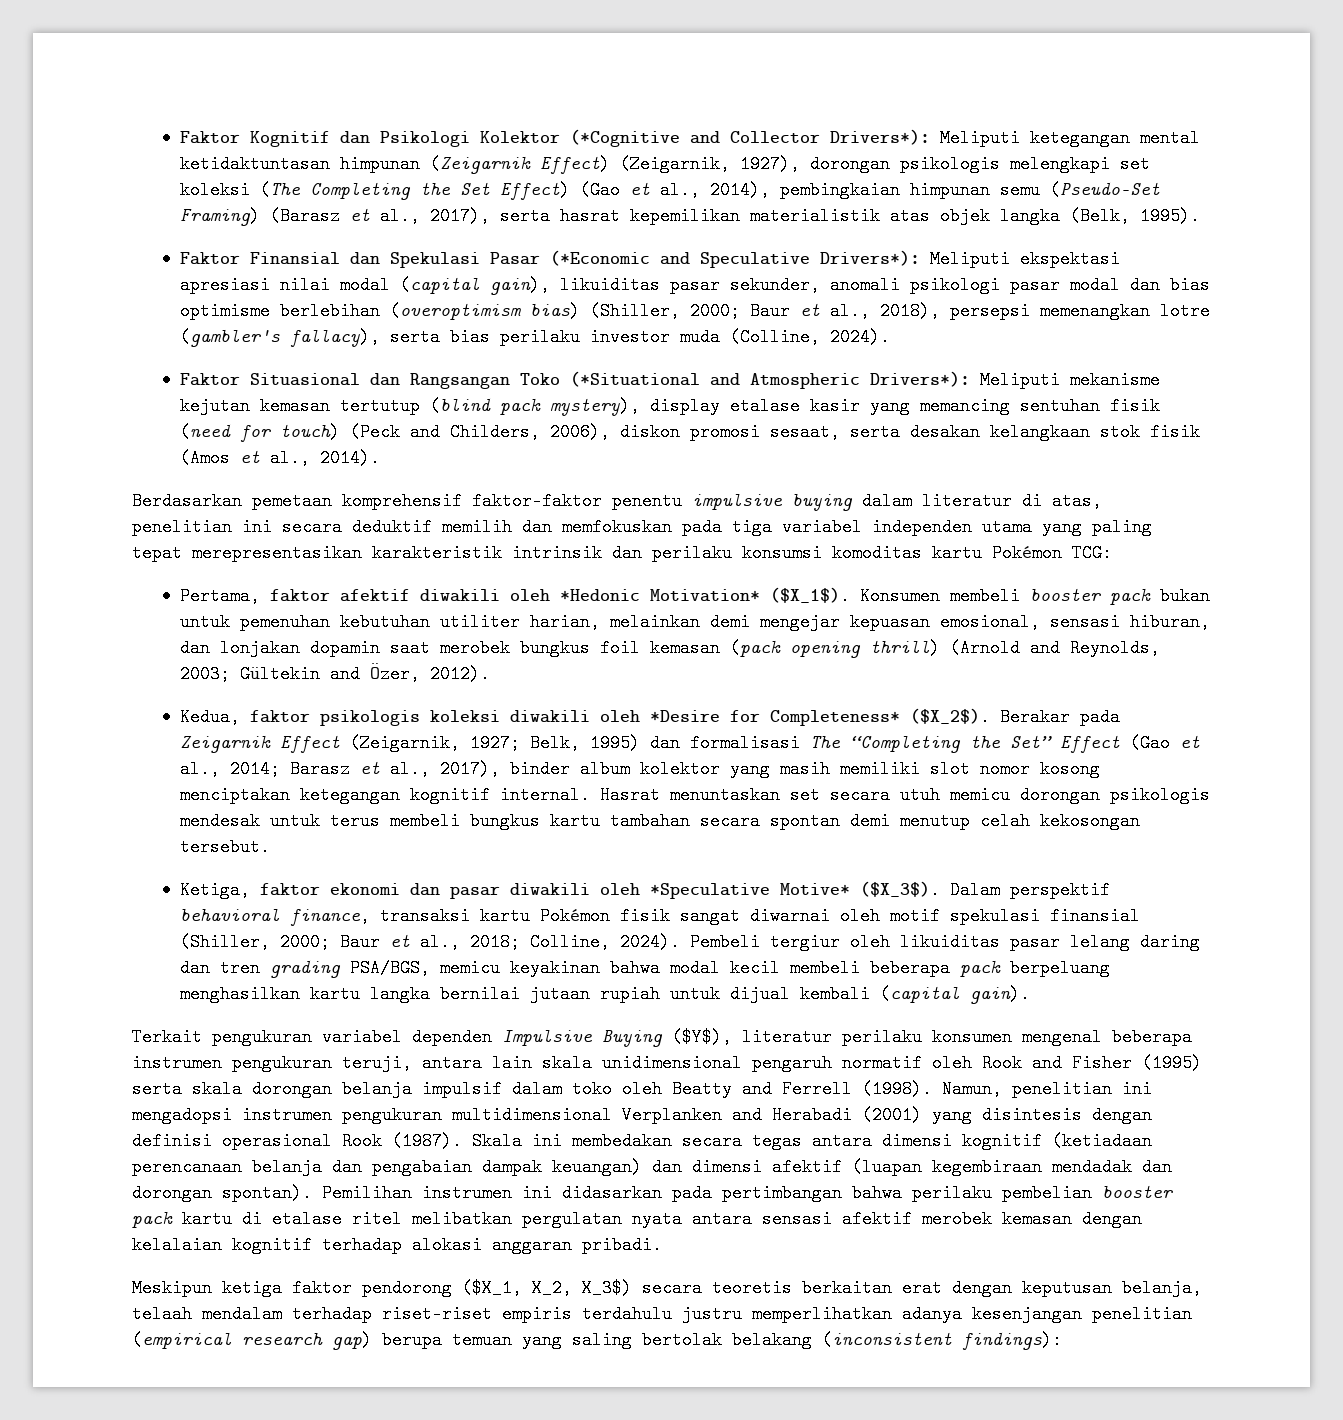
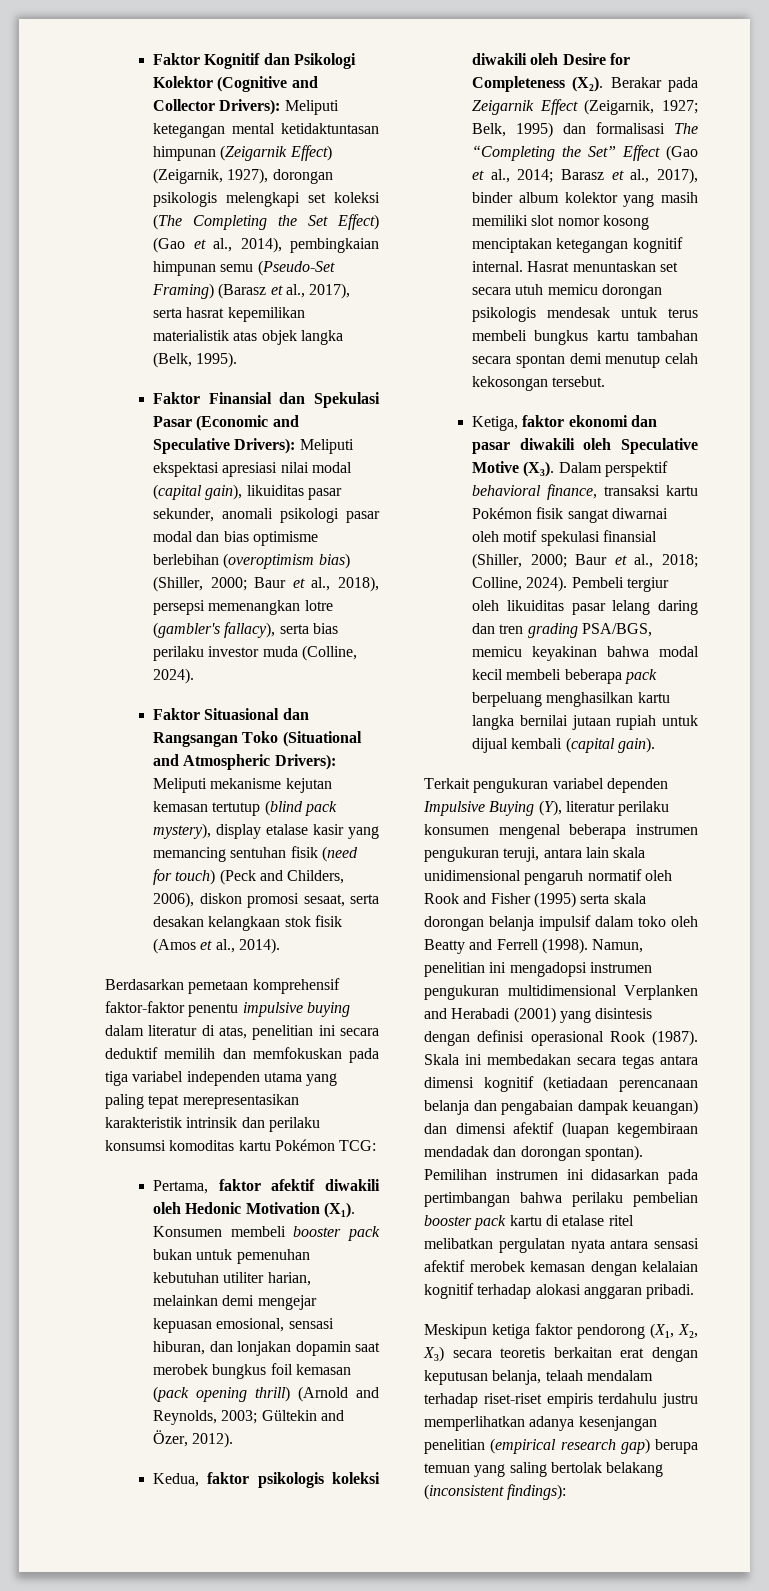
- Faktor Kognitif dan Psikologi Kolektor (*Cognitive and Collector Drivers*): Meliputi ketegangan mental ketidaktuntasan himpunan (Zeigarnik Effect) (Zeigarnik, 1927), dorongan psikologis melengkapi set koleksi (The Completing the Set Effect) (Gao et al., 2014), pembingkaian himpunan semu (Pseudo-Set Framing) (Barasz et al., 2017), serta hasrat kepemilikan materialistik atas objek langka (Belk, 1995).
+ Faktor Kognitif dan Psikologi Kolektor (Cognitive and Collector Drivers): Meliputi ketegangan mental ketidaktuntasan himpunan (Zeigarnik Effect) (Zeigarnik, 1927), dorongan psikologis melengkapi set koleksi (The Completing the Set Effect) (Gao et al., 2014), pembingkaian himpunan semu (Pseudo-Set Framing) (Barasz et al., 2017), serta hasrat kepemilikan materialistik atas objek langka (Belk, 1995).
- Faktor Finansial dan Spekulasi Pasar (*Economic and Speculative Drivers*): Meliputi ekspektasi apresiasi nilai modal (capital gain), likuiditas pasar sekunder, anomali psikologi pasar modal dan bias optimisme berlebihan (overoptimism bias) (Shiller, 2000; Baur et al., 2018), persepsi memenangkan lotre (gambler's fallacy), serta bias perilaku investor muda (Colline, 2024).
+ Faktor Finansial dan Spekulasi Pasar (Economic and Speculative Drivers): Meliputi ekspektasi apresiasi nilai modal (capital gain), likuiditas pasar sekunder, anomali psikologi pasar modal dan bias optimisme berlebihan (overoptimism bias) (Shiller, 2000; Baur et al., 2018), persepsi memenangkan lotre (gambler's fallacy), serta bias perilaku investor muda (Colline, 2024).
- Faktor Situasional dan Rangsangan Toko (*Situational and Atmospheric Drivers*): Meliputi mekanisme kejutan kemasan tertutup (blind pack mystery), display etalase kasir yang memancing sentuhan fisik (need for touch) (Peck and Childers, 2006), diskon promosi sesaat, serta desakan kelangkaan stok fisik (Amos et al., 2014).
+ Faktor Situasional dan Rangsangan Toko (Situational and Atmospheric Drivers): Meliputi mekanisme kejutan kemasan tertutup (blind pack mystery), display etalase kasir yang memancing sentuhan fisik (need for touch) (Peck and Childers, 2006), diskon promosi sesaat, serta desakan kelangkaan stok fisik (Amos et al., 2014).
- Pertama, faktor afektif diwakili oleh *Hedonic Motivation* ($X_1$). Konsumen membeli booster pack bukan untuk pemenuhan kebutuhan utiliter harian, melainkan demi mengejar kepuasan emosional, sensasi hiburan, dan lonjakan dopamin saat merobek bungkus foil kemasan (pack opening thrill) (Arnold and Reynolds, 2003; Gültekin and Özer, 2012).
+ Pertama, faktor afektif diwakili oleh Hedonic Motivation (X₁). Konsumen membeli booster pack bukan untuk pemenuhan kebutuhan utiliter harian, melainkan demi mengejar kepuasan emosional, sensasi hiburan, dan lonjakan dopamin saat merobek bungkus foil kemasan (pack opening thrill) (Arnold and Reynolds, 2003; Gültekin and Özer, 2012).
- Kedua, faktor psikologis koleksi diwakili oleh *Desire for Completeness* ($X_2$). Berakar pada Zeigarnik Effect (Zeigarnik, 1927; Belk, 1995) dan formalisasi The “Completing the Set” Effect (Gao et al., 2014; Barasz et al., 2017), binder album kolektor yang masih memiliki slot nomor kosong menciptakan ketegangan kognitif internal.
+ Kedua, faktor psikologis koleksi diwakili oleh Desire for Completeness (X₂). Berakar pada Zeigarnik Effect (Zeigarnik, 1927; Belk, 1995) dan formalisasi The “Completing the Set” Effect (Gao et al., 2014; Barasz et al., 2017), binder album kolektor yang masih memiliki slot nomor kosong menciptakan ketegangan kognitif internal.
- Ketiga, faktor ekonomi dan pasar diwakili oleh *Speculative Motive* ($X_3$). Dalam perspektif behavioral finance, transaksi kartu Pokémon fisik sangat diwarnai oleh motif spekulasi finansial (Shiller, 2000; Baur et al., 2018; Colline, 2024).
+ Ketiga, faktor ekonomi dan pasar diwakili oleh Speculative Motive (X₃). Dalam perspektif behavioral finance, transaksi kartu Pokémon fisik sangat diwarnai oleh motif spekulasi finansial (Shiller, 2000; Baur et al., 2018; Colline, 2024).
- Terkait pengukuran variabel dependen Impulsive Buying ($Y$), literatur perilaku konsumen mengenal beberapa instrumen pengukuran teruji, antara lain skala unidimensional pengaruh normatif oleh Rook and Fisher (1995) serta skala dorongan belanja impulsif dalam toko oleh Beatty and Ferrell (1998).
+ Terkait pengukuran variabel dependen Impulsive Buying (Y), literatur perilaku konsumen mengenal beberapa instrumen pengukuran teruji, antara lain skala unidimensional pengaruh normatif oleh Rook and Fisher (1995) serta skala dorongan belanja impulsif dalam toko oleh Beatty and Ferrell (1998).
- Meskipun ketiga faktor pendorong ($X_1, X_2, X_3$) secara teoretis berkaitan erat dengan keputusan belanja, telaah mendalam terhadap riset-riset empiris terdahulu justru memperlihatkan adanya kesenjangan penelitian (empirical research gap) berupa temuan yang saling bertolak belakang (inconsistent findings):
+ Meskipun ketiga faktor pendorong (X₁, X₂, X₃) secara teoretis berkaitan erat dengan keputusan belanja, telaah mendalam terhadap riset-riset empiris terdahulu justru memperlihatkan adanya kesenjangan penelitian (empirical research gap) berupa temuan yang saling bertolak belakang (inconsistent findings):

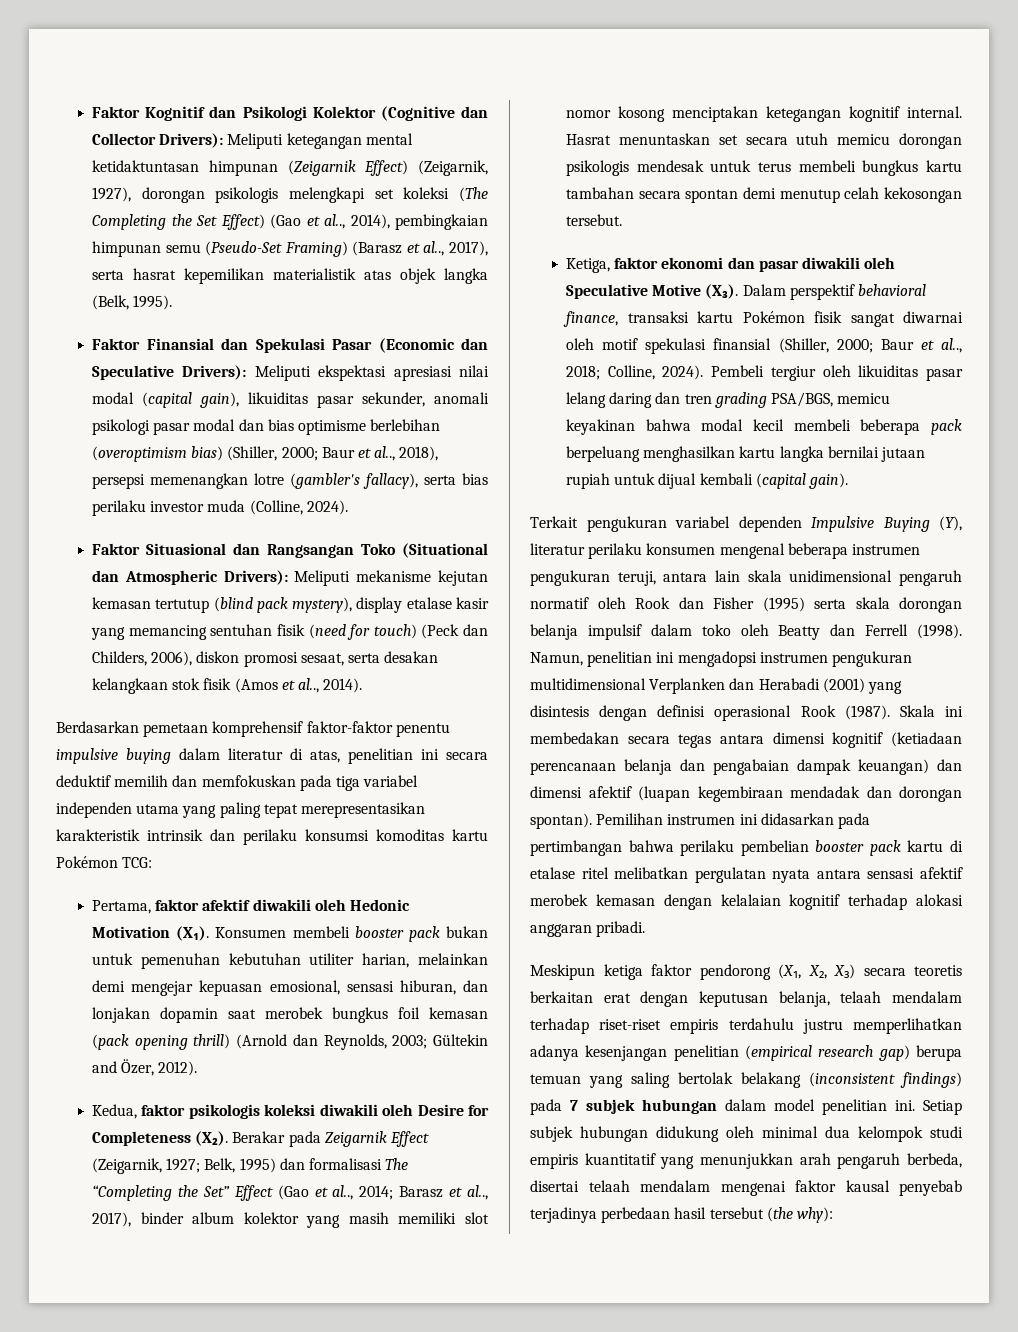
- Faktor Kognitif dan Psikologi Kolektor (Cognitive and Collector Drivers): Meliputi ketegangan mental ketidaktuntasan himpunan (Zeigarnik Effect) (Zeigarnik, 1927), dorongan psikologis melengkapi set koleksi (The Completing the Set Effect) (Gao et al., 2014), pembingkaian himpunan semu (Pseudo-Set Framing) (Barasz et al., 2017), serta hasrat kepemilikan materialistik atas objek langka (Belk, 1995).
+ Faktor Kognitif dan Psikologi Kolektor (Cognitive dan Collector Drivers): Meliputi ketegangan mental ketidaktuntasan himpunan (Zeigarnik Effect) (Zeigarnik, 1927), dorongan psikologis melengkapi set koleksi (The Completing the Set Effect) (Gao et al.., 2014), pembingkaian himpunan semu (Pseudo-Set Framing) (Barasz et al.., 2017), serta hasrat kepemilikan materialistik atas objek langka (Belk, 1995).
- Faktor Finansial dan Spekulasi Pasar (Economic and Speculative Drivers): Meliputi ekspektasi apresiasi nilai modal (capital gain), likuiditas pasar sekunder, anomali psikologi pasar modal dan bias optimisme berlebihan (overoptimism bias) (Shiller, 2000; Baur et al., 2018), persepsi memenangkan lotre (gambler's fallacy), serta bias perilaku investor muda (Colline, 2024).
+ Faktor Finansial dan Spekulasi Pasar (Economic dan Speculative Drivers): Meliputi ekspektasi apresiasi nilai modal (capital gain), likuiditas pasar sekunder, anomali psikologi pasar modal dan bias optimisme berlebihan (overoptimism bias) (Shiller, 2000; Baur et al.., 2018), persepsi memenangkan lotre (gambler's fallacy), serta bias perilaku investor muda (Colline, 2024).
- Faktor Situasional dan Rangsangan Toko (Situational and Atmospheric Drivers): Meliputi mekanisme kejutan kemasan tertutup (blind pack mystery), display etalase kasir yang memancing sentuhan fisik (need for touch) (Peck and Childers, 2006), diskon promosi sesaat, serta desakan kelangkaan stok fisik (Amos et al., 2014).
+ Faktor Situasional dan Rangsangan Toko (Situational dan Atmospheric Drivers): Meliputi mekanisme kejutan kemasan tertutup (blind pack mystery), display etalase kasir yang memancing sentuhan fisik (need for touch) (Peck dan Childers, 2006), diskon promosi sesaat, serta desakan kelangkaan stok fisik (Amos et al.., 2014).
- Pertama, faktor afektif diwakili oleh Hedonic Motivation (X₁). Konsumen membeli booster pack bukan untuk pemenuhan kebutuhan utiliter harian, melainkan demi mengejar kepuasan emosional, sensasi hiburan, dan lonjakan dopamin saat merobek bungkus foil kemasan (pack opening thrill) (Arnold and Reynolds, 2003; Gültekin and Özer, 2012).
+ Pertama, faktor afektif diwakili oleh Hedonic Motivation (X₁). Konsumen membeli booster pack bukan untuk pemenuhan kebutuhan utiliter harian, melainkan demi mengejar kepuasan emosional, sensasi hiburan, dan lonjakan dopamin saat merobek bungkus foil kemasan (pack opening thrill) (Arnold dan Reynolds, 2003; Gültekin and Özer, 2012).
- Kedua, faktor psikologis koleksi diwakili oleh Desire for Completeness (X₂). Berakar pada Zeigarnik Effect (Zeigarnik, 1927; Belk, 1995) dan formalisasi The “Completing the Set” Effect (Gao et al., 2014; Barasz et al., 2017), binder album kolektor yang masih memiliki slot nomor kosong menciptakan ketegangan kognitif internal.
+ Kedua, faktor psikologis koleksi diwakili oleh Desire for Completeness (X₂). Berakar pada Zeigarnik Effect (Zeigarnik, 1927; Belk, 1995) dan formalisasi The “Completing the Set” Effect (Gao et al.., 2014; Barasz et al.., 2017), binder album kolektor yang masih memiliki slot nomor kosong menciptakan ketegangan kognitif internal.
- Ketiga, faktor ekonomi dan pasar diwakili oleh Speculative Motive (X₃). Dalam perspektif behavioral finance, transaksi kartu Pokémon fisik sangat diwarnai oleh motif spekulasi finansial (Shiller, 2000; Baur et al., 2018; Colline, 2024).
+ Ketiga, faktor ekonomi dan pasar diwakili oleh Speculative Motive (X₃). Dalam perspektif behavioral finance, transaksi kartu Pokémon fisik sangat diwarnai oleh motif spekulasi finansial (Shiller, 2000; Baur et al.., 2018; Colline, 2024).
- Terkait pengukuran variabel dependen Impulsive Buying (Y), literatur perilaku konsumen mengenal beberapa instrumen pengukuran teruji, antara lain skala unidimensional pengaruh normatif oleh Rook and Fisher (1995) serta skala dorongan belanja impulsif dalam toko oleh Beatty and Ferrell (1998).
+ Terkait pengukuran variabel dependen Impulsive Buying (Y), literatur perilaku konsumen mengenal beberapa instrumen pengukuran teruji, antara lain skala unidimensional pengaruh normatif oleh Rook dan Fisher (1995) serta skala dorongan belanja impulsif dalam toko oleh Beatty dan Ferrell (1998).
- Namun, penelitian ini mengadopsi instrumen pengukuran multidimensional Verplanken and Herabadi (2001) yang disintesis dengan definisi operasional Rook (1987).
+ Namun, penelitian ini mengadopsi instrumen pengukuran multidimensional Verplanken dan Herabadi (2001) yang disintesis dengan definisi operasional Rook (1987).
- Meskipun ketiga faktor pendorong (X₁, X₂, X₃) secara teoretis berkaitan erat dengan keputusan belanja, telaah mendalam terhadap riset-riset empiris terdahulu justru memperlihatkan adanya kesenjangan penelitian (empirical research gap) berupa temuan yang saling bertolak belakang (inconsistent findings):
+ Meskipun ketiga faktor pendorong (X₁, X₂, X₃) secara teoretis berkaitan erat dengan keputusan belanja, telaah mendalam terhadap riset-riset empiris terdahulu justru memperlihatkan adanya kesenjangan penelitian (empirical research gap) berupa temuan yang saling bertolak belakang (inconsistent findings) pada 7 subjek hubungan dalam model penelitian ini. Setiap subjek hubungan didukung oleh minimal dua kelompok studi empiris kuantitatif yang menunjukkan arah pengaruh berbeda, disertai telaah mendalam mengenai faktor kausal penyebab terjadinya perbedaan hasil tersebut (the why):

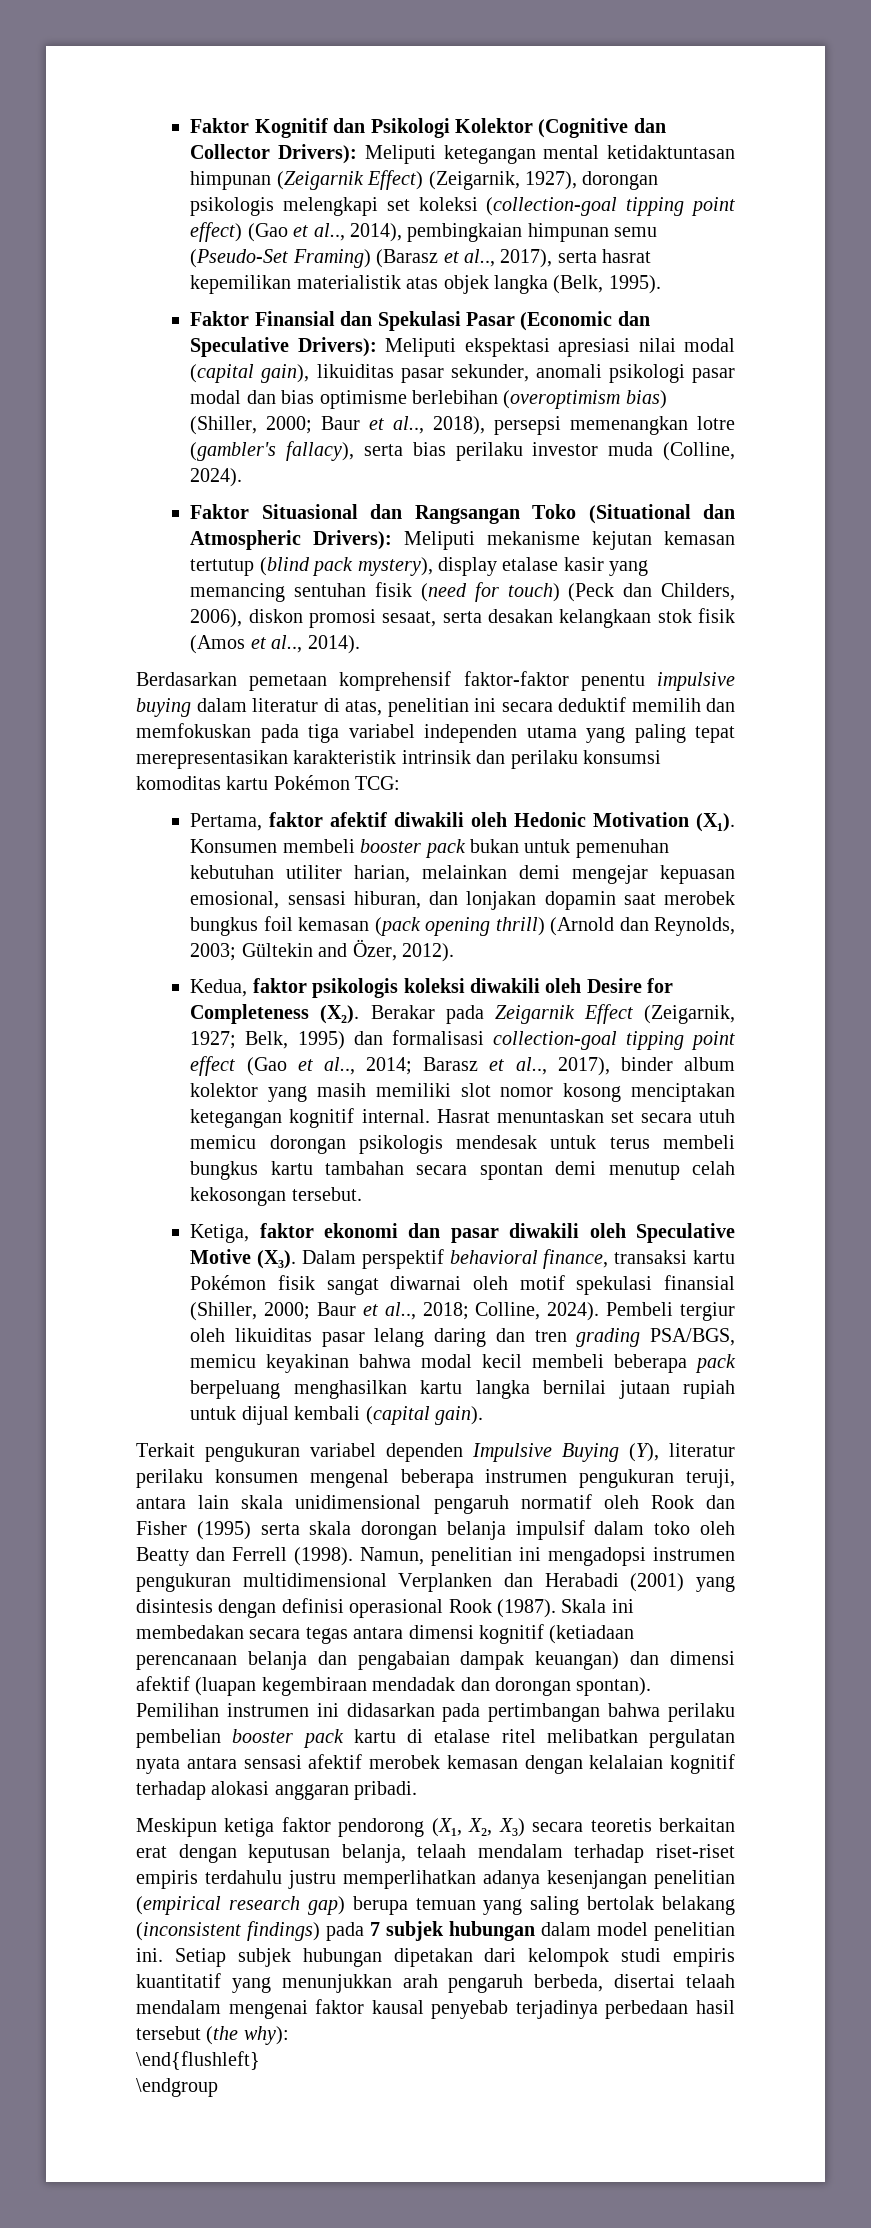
- Faktor Kognitif dan Psikologi Kolektor (Cognitive dan Collector Drivers): Meliputi ketegangan mental ketidaktuntasan himpunan (Zeigarnik Effect) (Zeigarnik, 1927), dorongan psikologis melengkapi set koleksi (The Completing the Set Effect) (Gao et al.., 2014), pembingkaian himpunan semu (Pseudo-Set Framing) (Barasz et al.., 2017), serta hasrat kepemilikan materialistik atas objek langka (Belk, 1995).
+ Faktor Kognitif dan Psikologi Kolektor (Cognitive dan Collector Drivers): Meliputi ketegangan mental ketidaktuntasan himpunan (Zeigarnik Effect) (Zeigarnik, 1927), dorongan psikologis melengkapi set koleksi (collection-goal tipping point effect) (Gao et al.., 2014), pembingkaian himpunan semu (Pseudo-Set Framing) (Barasz et al.., 2017), serta hasrat kepemilikan materialistik atas objek langka (Belk, 1995).
- Kedua, faktor psikologis koleksi diwakili oleh Desire for Completeness (X₂). Berakar pada Zeigarnik Effect (Zeigarnik, 1927; Belk, 1995) dan formalisasi The “Completing the Set” Effect (Gao et al.., 2014; Barasz et al.., 2017), binder album kolektor yang masih memiliki slot nomor kosong menciptakan ketegangan kognitif internal.
+ Kedua, faktor psikologis koleksi diwakili oleh Desire for Completeness (X₂). Berakar pada Zeigarnik Effect (Zeigarnik, 1927; Belk, 1995) dan formalisasi collection-goal tipping point effect (Gao et al.., 2014; Barasz et al.., 2017), binder album kolektor yang masih memiliki slot nomor kosong menciptakan ketegangan kognitif internal.
- Setiap subjek hubungan didukung oleh minimal dua kelompok studi empiris kuantitatif yang menunjukkan arah pengaruh berbeda, disertai telaah mendalam mengenai faktor kausal penyebab terjadinya perbedaan hasil tersebut (the why):
+ Setiap subjek hubungan dipetakan dari kelompok studi empiris kuantitatif yang menunjukkan arah pengaruh berbeda, disertai telaah mendalam mengenai faktor kausal penyebab terjadinya perbedaan hasil tersebut (the why):
+ \end{flushleft}
+ \endgroup

